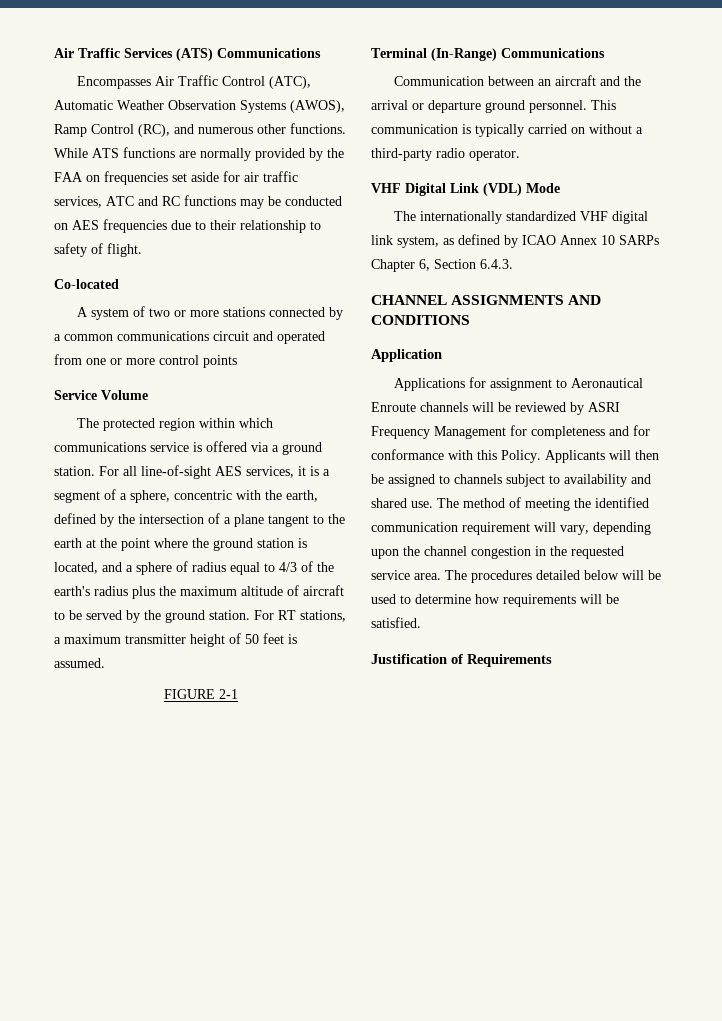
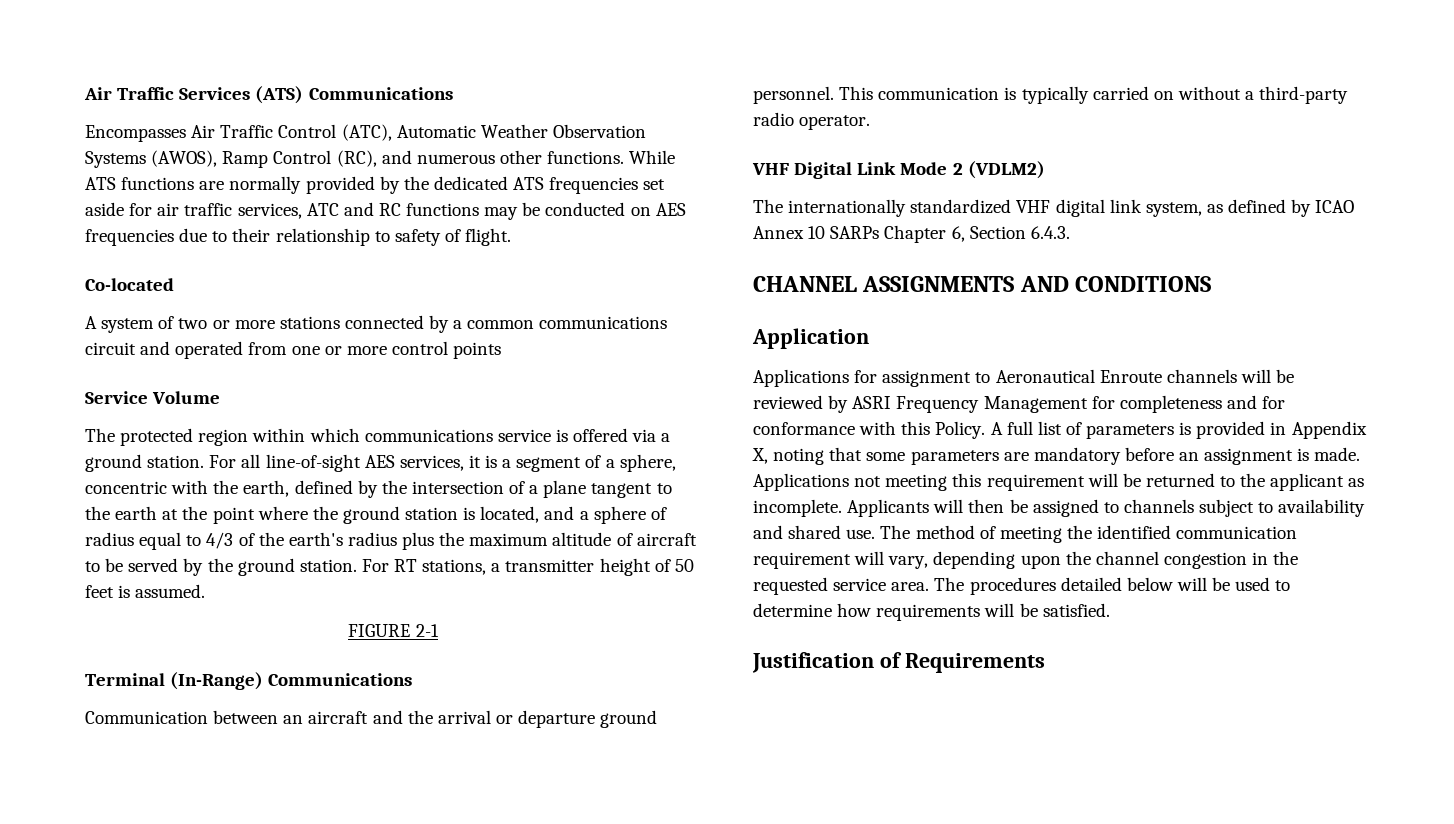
- While ATS functions are normally provided by the FAA on frequencies set aside for air traffic services, ATC and RC functions may be conducted on AES frequencies due to their relationship to safety of flight.
+ While ATS functions are normally provided by the dedicated ATS frequencies set aside for air traffic services, ATC and RC functions may be conducted on AES frequencies due to their relationship to safety of flight.
- For RT stations, a maximum transmitter height of 50 feet is assumed.
+ For RT stations, a transmitter height of 50 feet is assumed.
- VHF Digital Link (VDL) Mode
+ VHF Digital Link Mode 2 (VDLM2)
+ A full list of parameters is provided in Appendix X, noting that some parameters are mandatory before an assignment is made. Applications not meeting this requirement will be returned to the applicant as incomplete.

